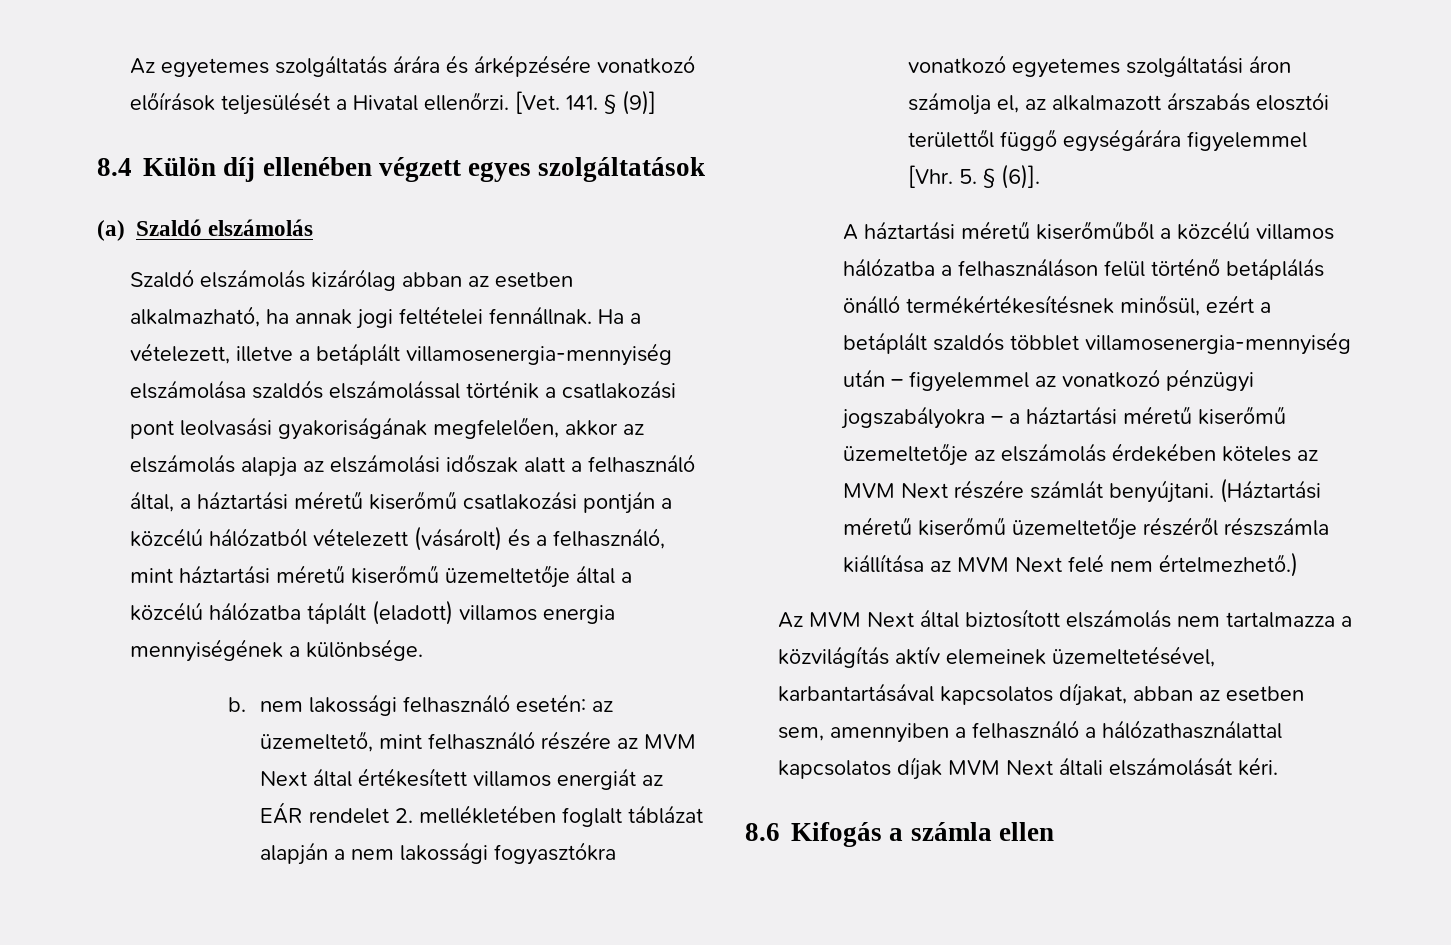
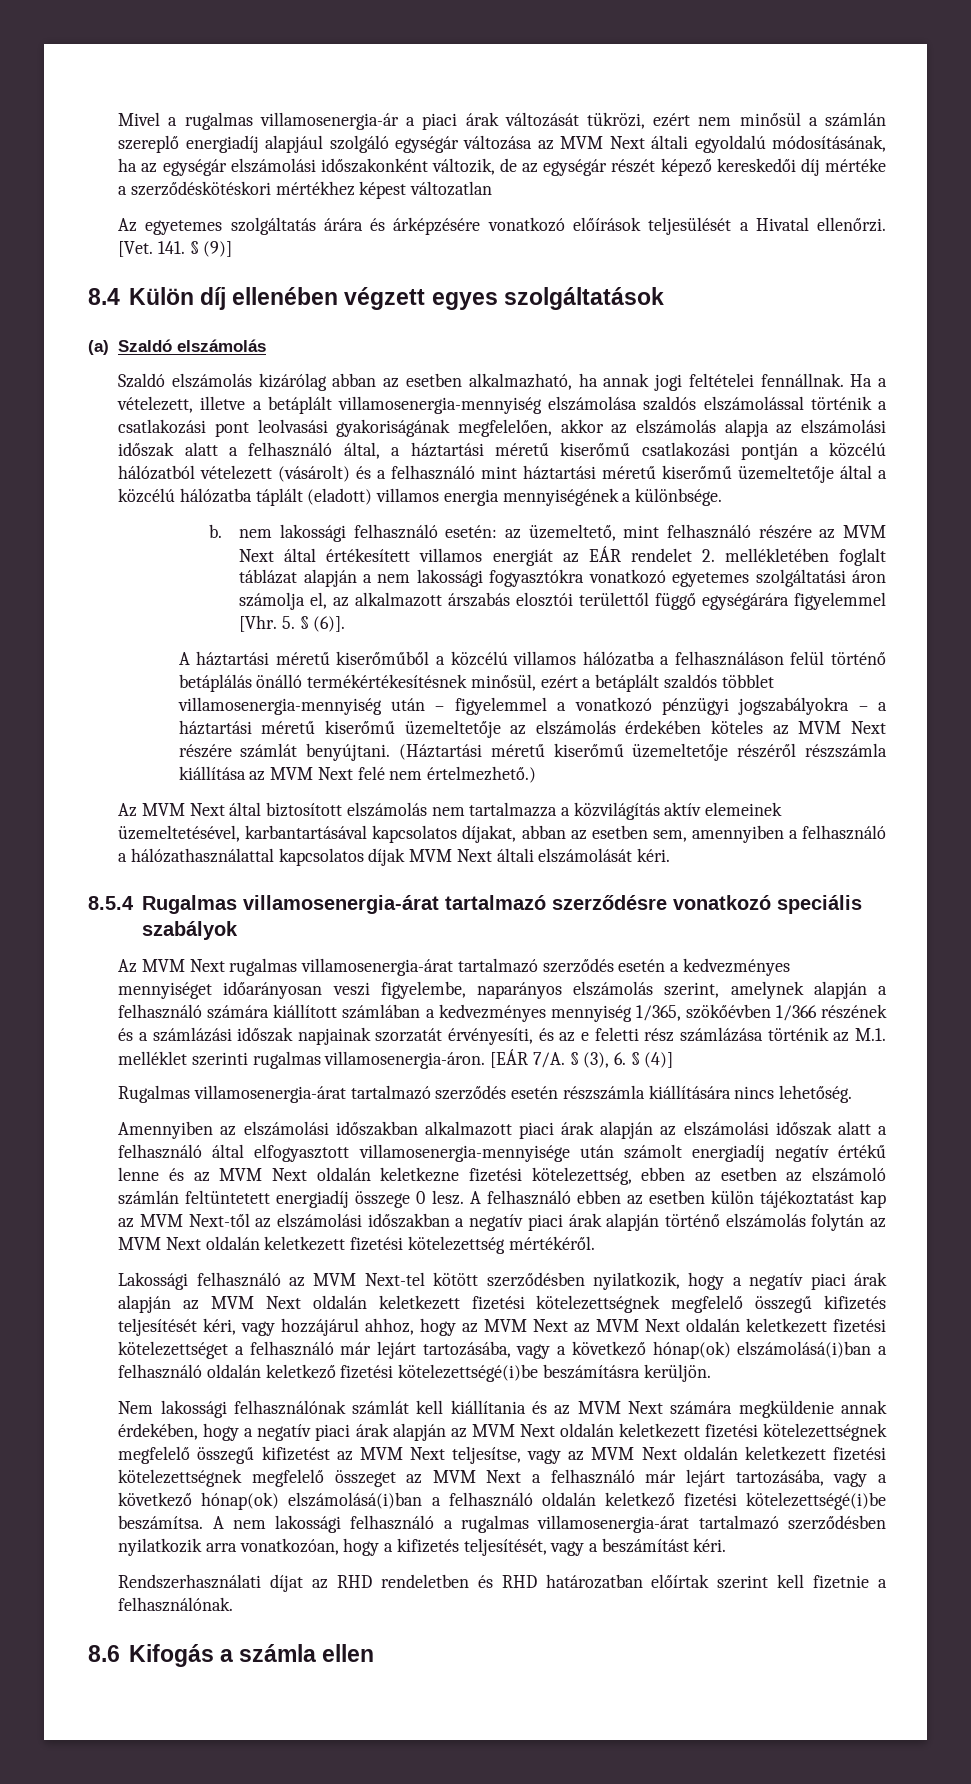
+ Mivel a rugalmas villamosenergia-ár a piaci árak változását tükrözi, ezért nem minősül a számlán szereplő energiadíj alapjául szolgáló egységár változása az MVM Next általi egyoldalú módosításának, ha az egységár elszámolási időszakonként változik, de az egységár részét képező kereskedői díj mértéke a szerződéskötéskori mértékhez képest változatlan
- Ha a vételezett, illetve a betáplált villamosenergia-mennyiség elszámolása szaldós elszámolással történik a csatlakozási pont leolvasási gyakoriságának megfelelően, akkor az elszámolás alapja az elszámolási időszak alatt a felhasználó által, a háztartási méretű kiserőmű csatlakozási pontján a közcélú hálózatból vételezett (vásárolt) és a felhasználó, mint háztartási méretű kiserőmű üzemeltetője által a közcélú hálózatba táplált (eladott) villamos energia mennyiségének a különbsége.
+ Ha a vételezett, illetve a betáplált villamosenergia-mennyiség elszámolása szaldós elszámolással történik a csatlakozási pont leolvasási gyakoriságának megfelelően, akkor az elszámolás alapja az elszámolási időszak alatt a felhasználó által, a háztartási méretű kiserőmű csatlakozási pontján a közcélú hálózatból vételezett (vásárolt) és a felhasználó mint háztartási méretű kiserőmű üzemeltetője által a közcélú hálózatba táplált (eladott) villamos energia mennyiségének a különbsége.
- A háztartási méretű kiserőműből a közcélú villamos hálózatba a felhasználáson felül történő betáplálás önálló termékértékesítésnek minősül, ezért a betáplált szaldós többlet villamosenergia-mennyiség után – figyelemmel az vonatkozó pénzügyi jogszabályokra – a háztartási méretű kiserőmű üzemeltetője az elszámolás érdekében köteles az MVM Next részére számlát benyújtani.
+ A háztartási méretű kiserőműből a közcélú villamos hálózatba a felhasználáson felül történő betáplálás önálló termékértékesítésnek minősül, ezért a betáplált szaldós többlet villamosenergia-mennyiség után – figyelemmel a vonatkozó pénzügyi jogszabályokra – a háztartási méretű kiserőmű üzemeltetője az elszámolás érdekében köteles az MVM Next részére számlát benyújtani.
+ 8.5.4 Rugalmas villamosenergia-árat tartalmazó szerződésre vonatkozó speciális szabályok
+ Az MVM Next rugalmas villamosenergia-árat tartalmazó szerződés esetén a kedvezményes mennyiséget időarányosan veszi figyelembe, naparányos elszámolás szerint, amelynek alapján a felhasználó számára kiállított számlában a kedvezményes mennyiség 1/365, szökőévben 1/366 részének és a számlázási időszak napjainak szorzatát érvényesíti, és az e feletti rész számlázása történik az M.1. melléklet szerinti rugalmas villamosenergia-áron. [EÁR 7/A. § (3), 6. § (4)]
+ Rugalmas villamosenergia-árat tartalmazó szerződés esetén részszámla kiállítására nincs lehetőség.
+ Amennyiben az elszámolási időszakban alkalmazott piaci árak alapján az elszámolási időszak alatt a felhasználó által elfogyasztott villamosenergia-mennyisége után számolt energiadíj negatív értékű lenne és az MVM Next oldalán keletkezne fizetési kötelezettség, ebben az esetben az elszámoló számlán feltüntetett energiadíj összege 0 lesz. A felhasználó ebben az esetben külön tájékoztatást kap az MVM Next-től az elszámolási időszakban a negatív piaci árak alapján történő elszámolás folytán az MVM Next oldalán keletkezett fizetési kötelezettség mértékéről.
+ Lakossági felhasználó az MVM Next-tel kötött szerződésben nyilatkozik, hogy a negatív piaci árak alapján az MVM Next oldalán keletkezett fizetési kötelezettségnek megfelelő összegű kifizetés teljesítését kéri, vagy hozzájárul ahhoz, hogy az MVM Next az MVM Next oldalán keletkezett fizetési kötelezettséget a felhasználó már lejárt tartozásába, vagy a következő hónap(ok) elszámolásá(i)ban a felhasználó oldalán keletkező fizetési kötelezettségé(i)be beszámításra kerüljön.
+ Nem lakossági felhasználónak számlát kell kiállítania és az MVM Next számára megküldenie annak érdekében, hogy a negatív piaci árak alapján az MVM Next oldalán keletkezett fizetési kötelezettségnek megfelelő összegű kifizetést az MVM Next teljesítse, vagy az MVM Next oldalán keletkezett fizetési kötelezettségnek megfelelő összeget az MVM Next a felhasználó már lejárt tartozásába, vagy a következő hónap(ok) elszámolásá(i)ban a felhasználó oldalán keletkező fizetési kötelezettségé(i)be beszámítsa. A nem lakossági felhasználó a rugalmas villamosenergia-árat tartalmazó szerződésben nyilatkozik arra vonatkozóan, hogy a kifizetés teljesítését, vagy a beszámítást kéri.
+ Rendszerhasználati díjat az RHD rendeletben és RHD határozatban előírtak szerint kell fizetnie a felhasználónak.

